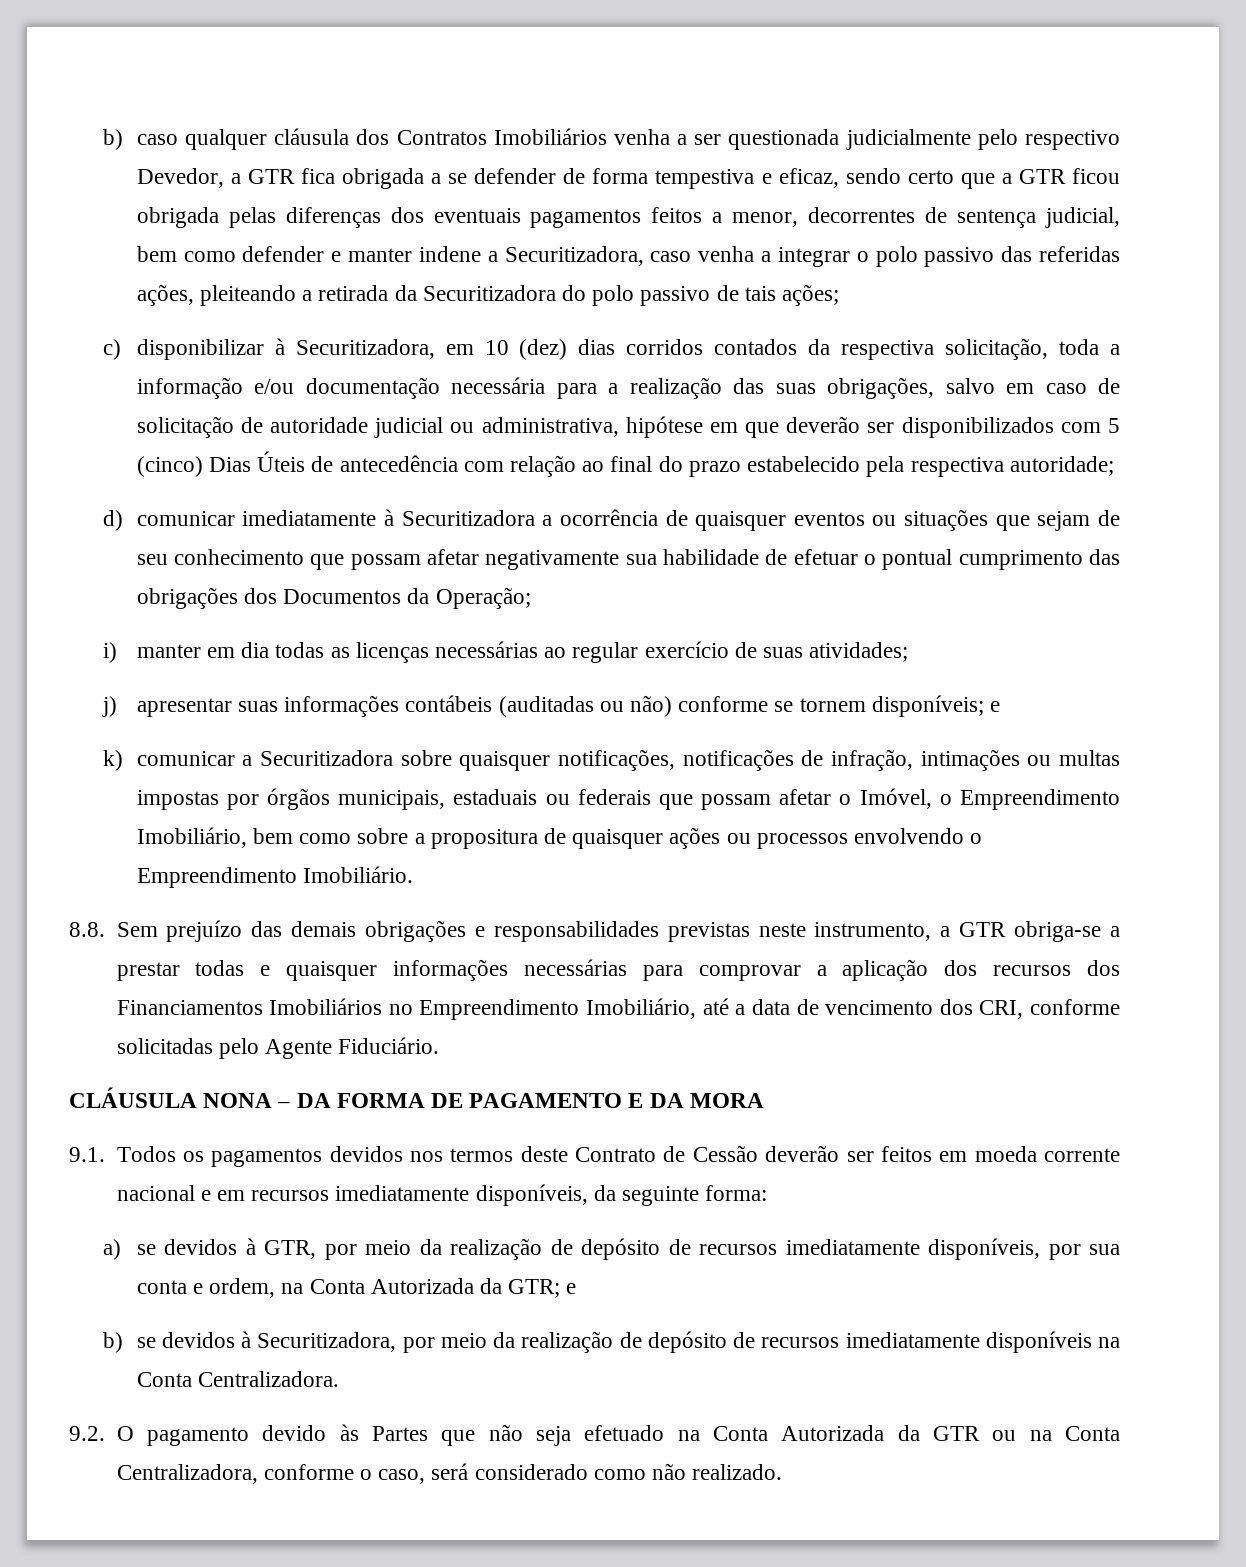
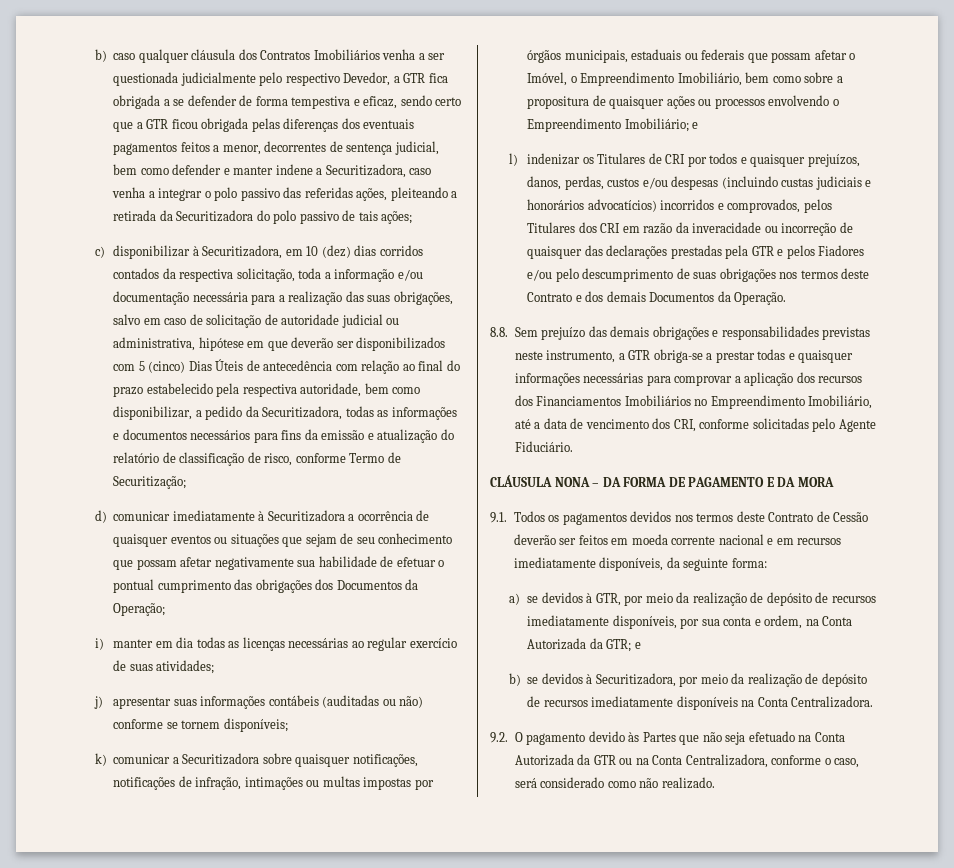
- c) disponibilizar à Securitizadora, em 10 (dez) dias corridos contados da respectiva solicitação, toda a informação e/ou documentação necessária para a realização das suas obrigações, salvo em caso de solicitação de autoridade judicial ou administrativa, hipótese em que deverão ser disponibilizados com 5 (cinco) Dias Úteis de antecedência com relação ao final do prazo estabelecido pela respectiva autoridade;
+ c) disponibilizar à Securitizadora, em 10 (dez) dias corridos contados da respectiva solicitação, toda a informação e/ou documentação necessária para a realização das suas obrigações, salvo em caso de solicitação de autoridade judicial ou administrativa, hipótese em que deverão ser disponibilizados com 5 (cinco) Dias Úteis de antecedência com relação ao final do prazo estabelecido pela respectiva autoridade, bem como disponibilizar, a pedido da Securitizadora, todas as informações e documentos necessários para fins da emissão e atualização do relatório de classificação de risco, conforme Termo de Securitização;
- j) apresentar suas informações contábeis (auditadas ou não) conforme se tornem disponíveis; e
+ j) apresentar suas informações contábeis (auditadas ou não) conforme se tornem disponíveis;
- k) comunicar a Securitizadora sobre quaisquer notificações, notificações de infração, intimações ou multas impostas por órgãos municipais, estaduais ou federais que possam afetar o Imóvel, o Empreendimento Imobiliário, bem como sobre a propositura de quaisquer ações ou processos envolvendo o Empreendimento Imobiliário.
+ k) comunicar a Securitizadora sobre quaisquer notificações, notificações de infração, intimações ou multas impostas por órgãos municipais, estaduais ou federais que possam afetar o Imóvel, o Empreendimento Imobiliário, bem como sobre a propositura de quaisquer ações ou processos envolvendo o Empreendimento Imobiliário; e
+ l) indenizar os Titulares de CRI por todos e quaisquer prejuízos, danos, perdas, custos e/ou despesas (incluindo custas judiciais e honorários advocatícios) incorridos e comprovados, pelos Titulares dos CRI em razão da inveracidade ou incorreção de quaisquer das declarações prestadas pela GTR e pelos Fiadores e/ou pelo descumprimento de suas obrigações nos termos deste Contrato e dos demais Documentos da Operação.

